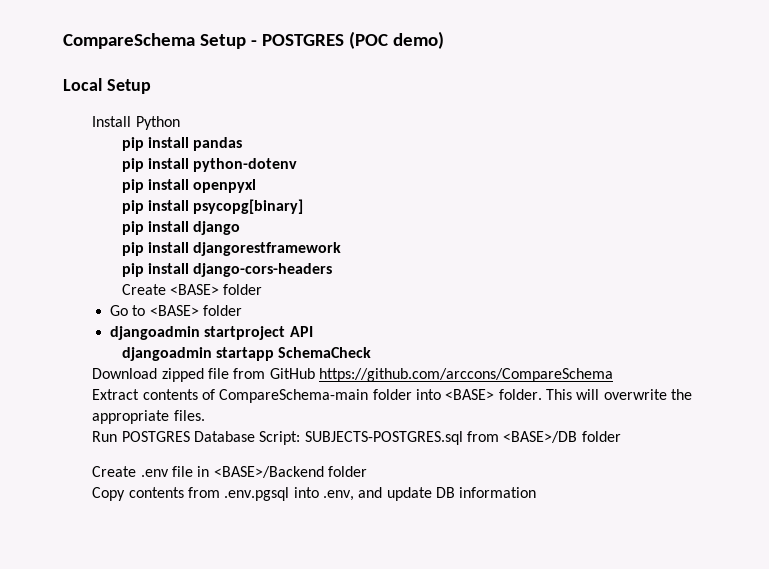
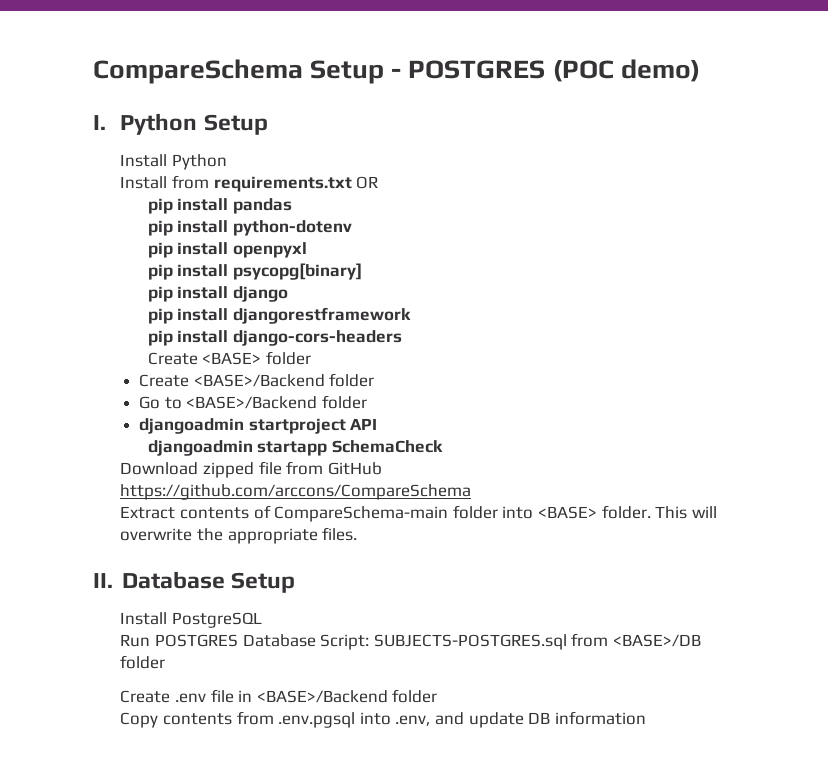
- Local Setup
+ I. Python Setup
+ Install from requirements.txt OR
+ Create <BASE>/Backend folder
- Go to <BASE> folder
+ Go to <BASE>/Backend folder
+ II. Database Setup
+ Install PostgreSQL

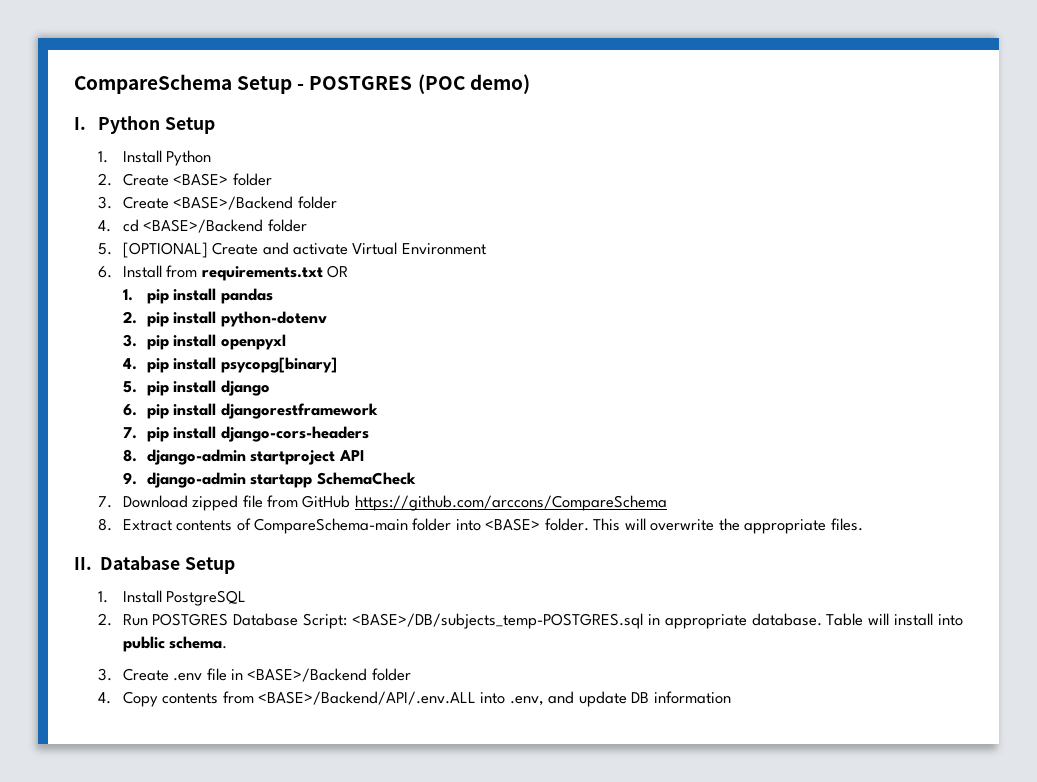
- Install Python
+ 1. Install Python
- Install from requirements.txt OR
+ 2. Create <BASE> folder
+ 3. Create <BASE>/Backend folder
+ 4. cd <BASE>/Backend folder
+ 5. [OPTIONAL] Create and activate Virtual Environment
+ 6. Install from requirements.txt OR
- pip install pandas
+ 1. pip install pandas
- pip install python-dotenv
+ 2. pip install python-dotenv
- pip install openpyxl
+ 3. pip install openpyxl
- pip install psycopg[binary]
+ 4. pip install psycopg[binary]
- pip install django
+ 5. pip install django
- pip install djangorestframework
+ 6. pip install djangorestframework
- pip install django-cors-headers
+ 7. pip install django-cors-headers
- Create <BASE> folder
- Create <BASE>/Backend folder
- Go to <BASE>/Backend folder
- djangoadmin startproject API
+ 8. django-admin startproject API
- djangoadmin startapp SchemaCheck
+ 9. django-admin startapp SchemaCheck
- Download zipped file from GitHub https://github.com/arccons/CompareSchema
+ 7. Download zipped file from GitHub https://github.com/arccons/CompareSchema
- Extract contents of CompareSchema-main folder into <BASE> folder.
+ 8. Extract contents of CompareSchema-main folder into <BASE> folder.
- Install PostgreSQL
+ 1. Install PostgreSQL
- Run POSTGRES Database Script: SUBJECTS-POSTGRES.sql from <BASE>/DB folder
- Create .env file in <BASE>/Backend folder
+ 2. Run POSTGRES Database Script: <BASE>/DB/subjects_temp-POSTGRES.sql in appropriate database. Table will install into public schema.
+ 3. Create .env file in <BASE>/Backend folder
- Copy contents from .env.pgsql into .env, and update DB information
+ 4. Copy contents from <BASE>/Backend/API/.env.ALL into .env, and update DB information

